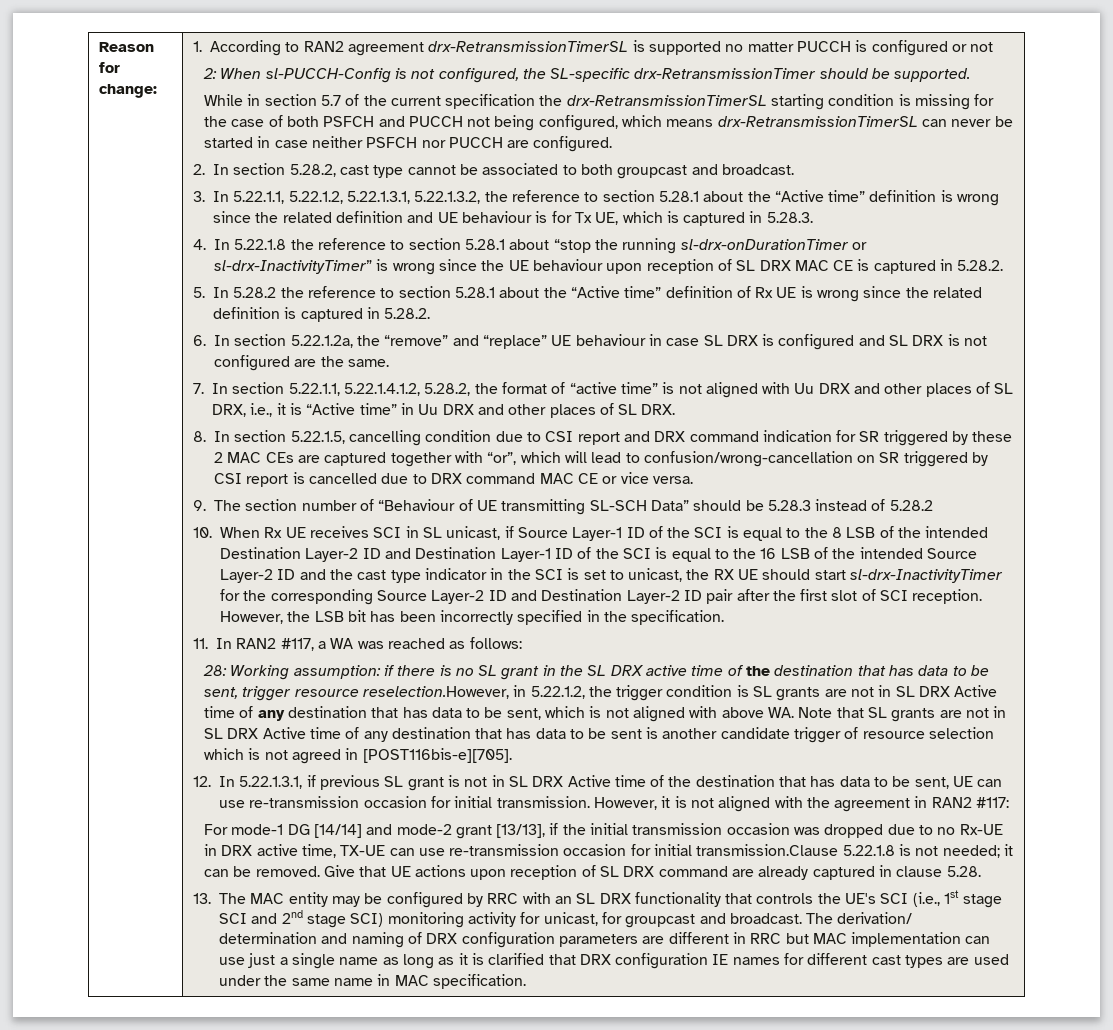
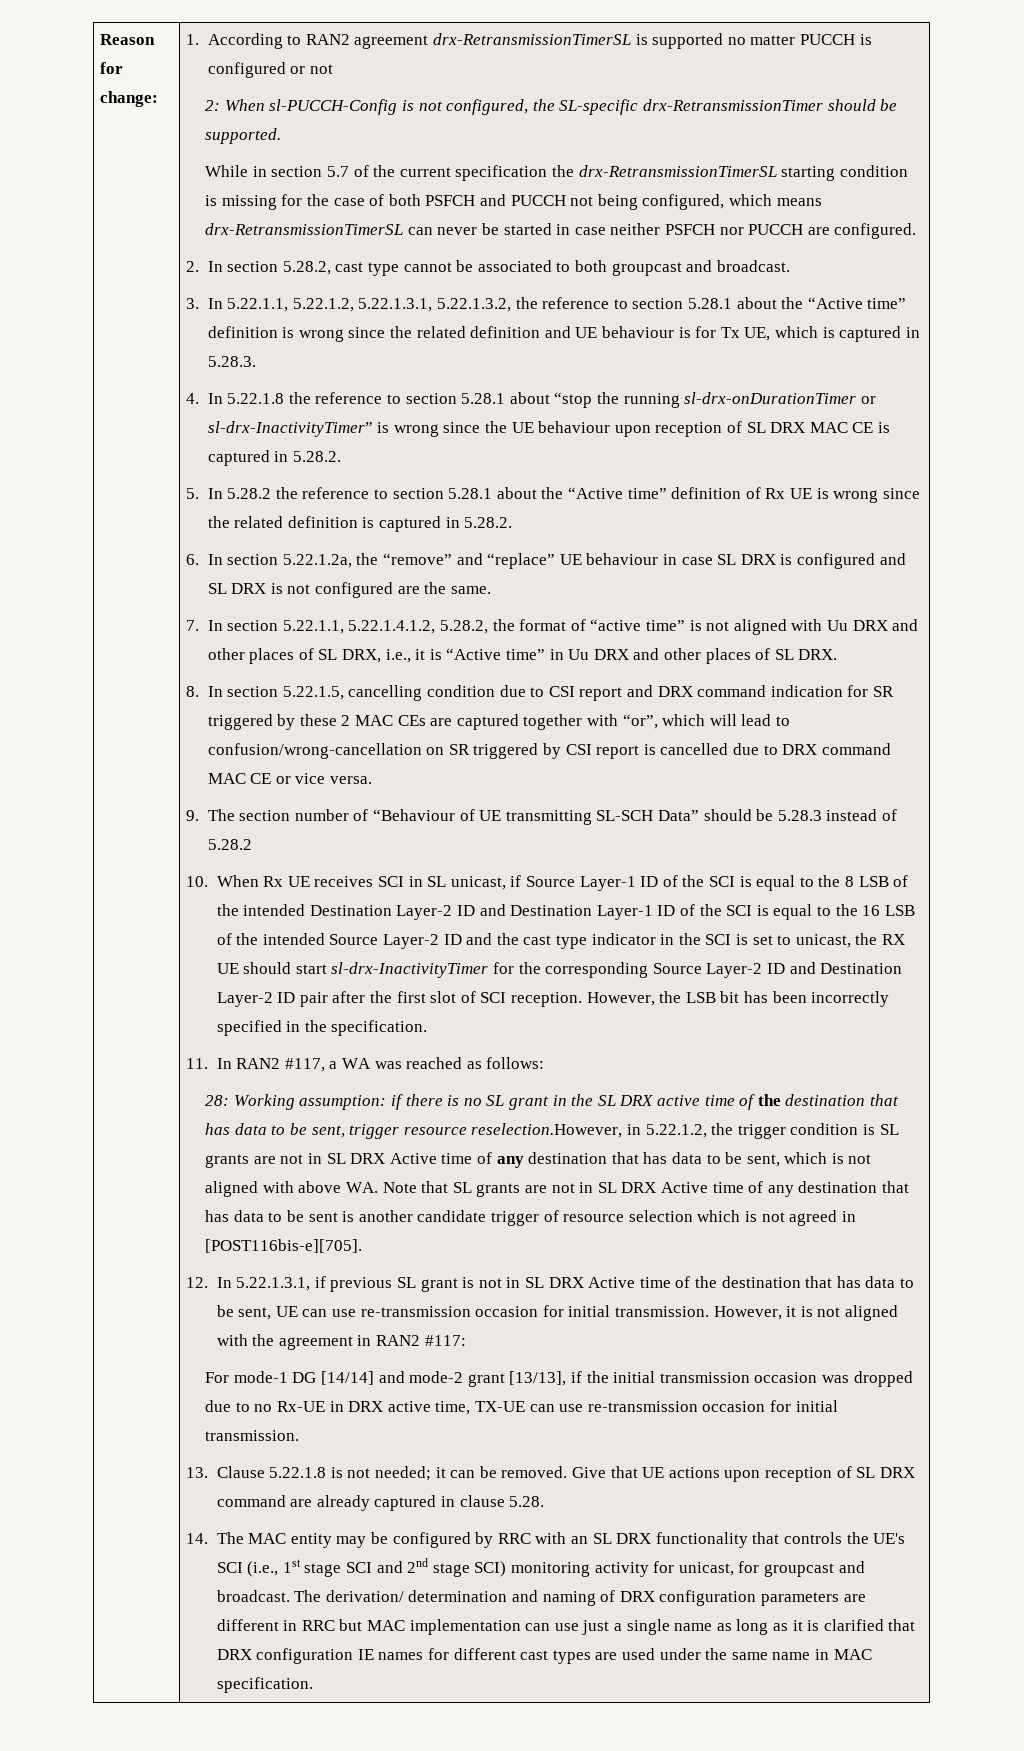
- For mode-1 DG [14/14] and mode-2 grant [13/13], if the initial transmission occasion was dropped due to no Rx-UE in DRX active time, TX-UE can use re-transmission occasion for initial transmission.Clause 5.22.1.8 is not needed; it can be removed.
+ For mode-1 DG [14/14] and mode-2 grant [13/13], if the initial transmission occasion was dropped due to no Rx-UE in DRX active time, TX-UE can use re-transmission occasion for initial transmission.
+ 13. Clause 5.22.1.8 is not needed; it can be removed.
- 13. The MAC entity may be configured by RRC with an SL DRX functionality that controls the UE's SCI (i.e., 1st stage SCI and 2nd stage SCI) monitoring activity for unicast, for groupcast and broadcast.
+ 14. The MAC entity may be configured by RRC with an SL DRX functionality that controls the UE's SCI (i.e., 1st stage SCI and 2nd stage SCI) monitoring activity for unicast, for groupcast and broadcast.

